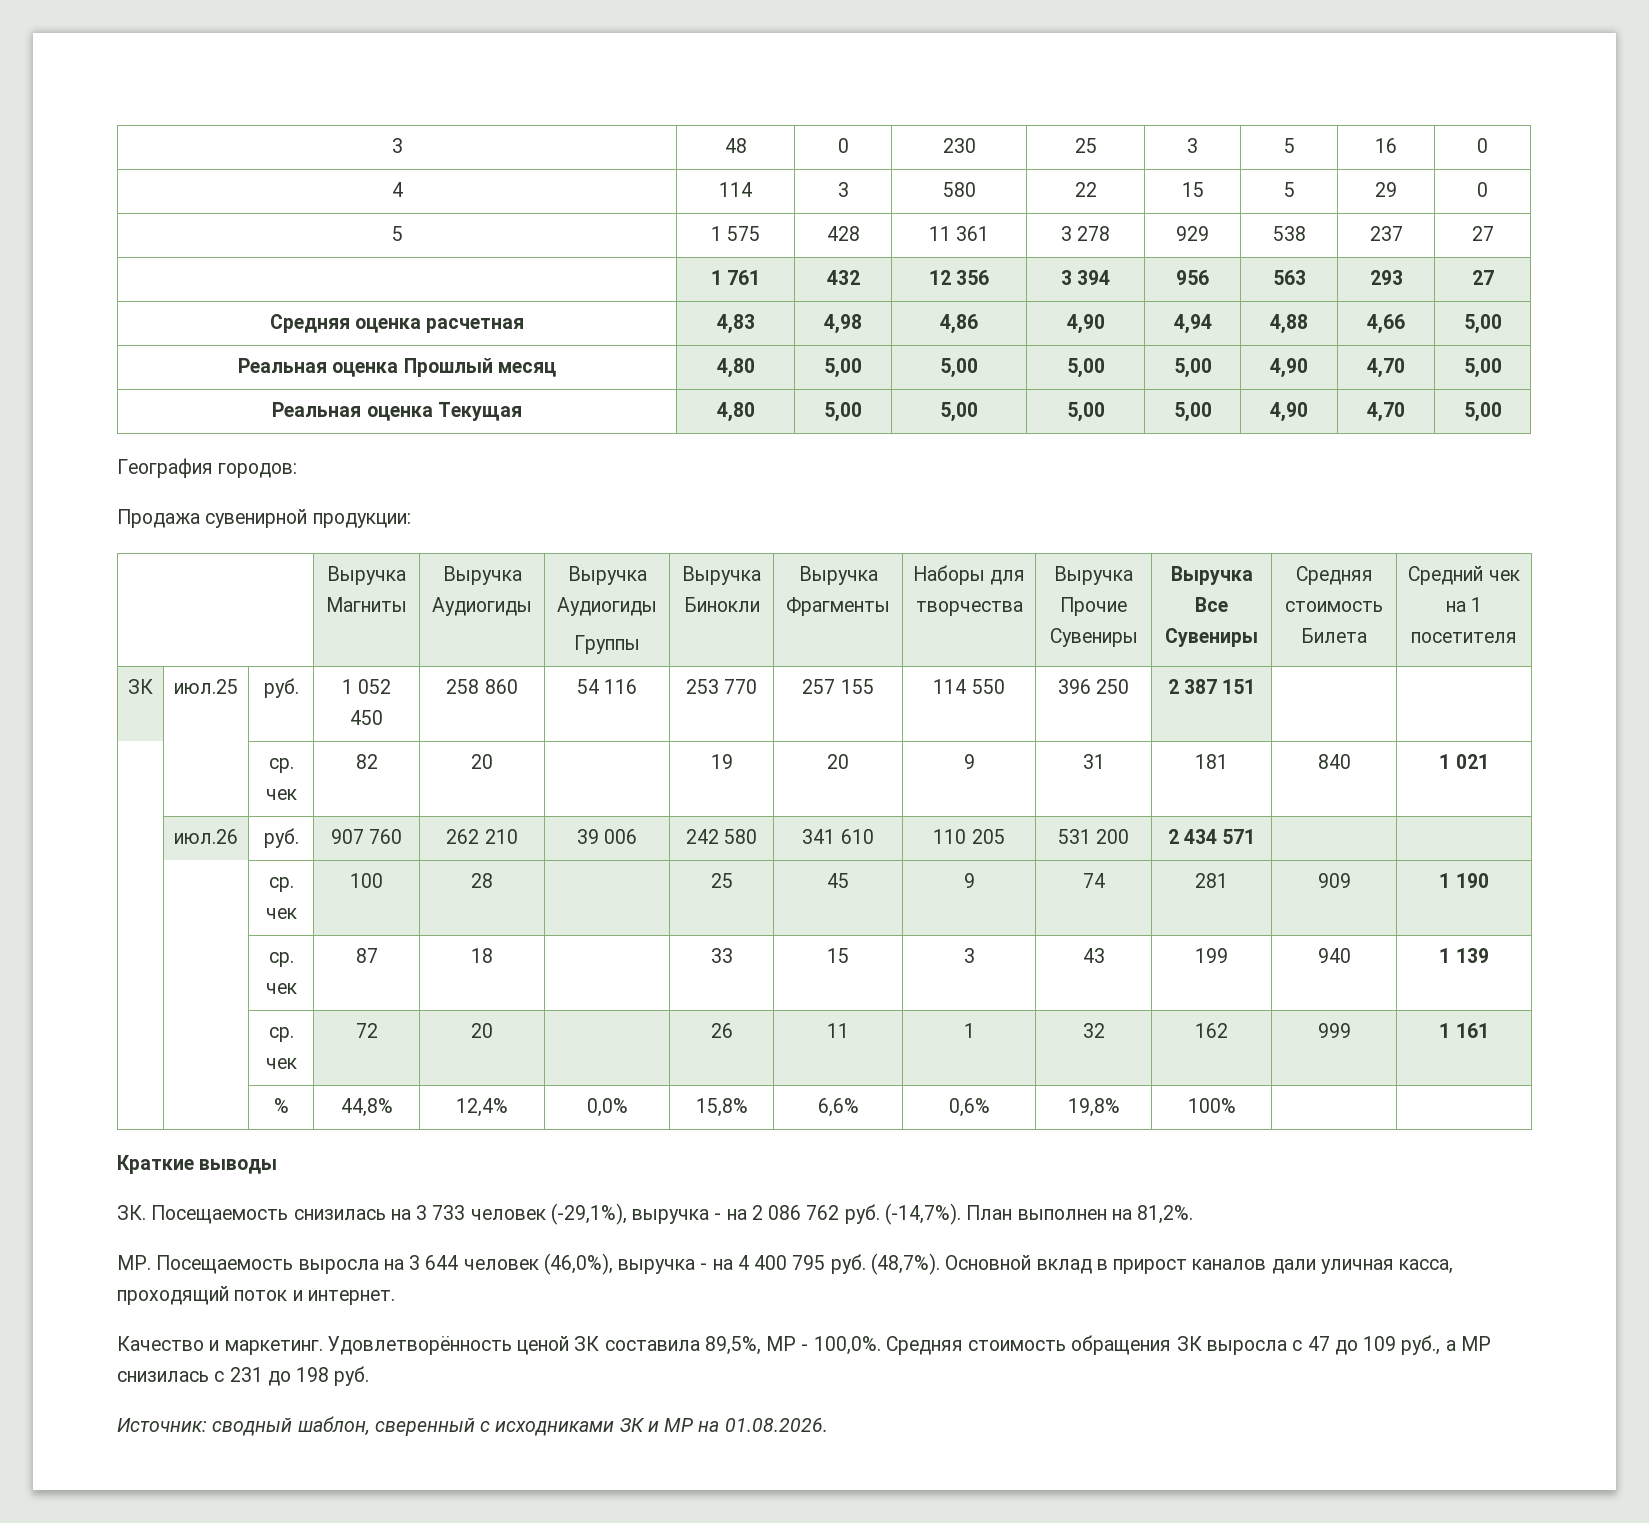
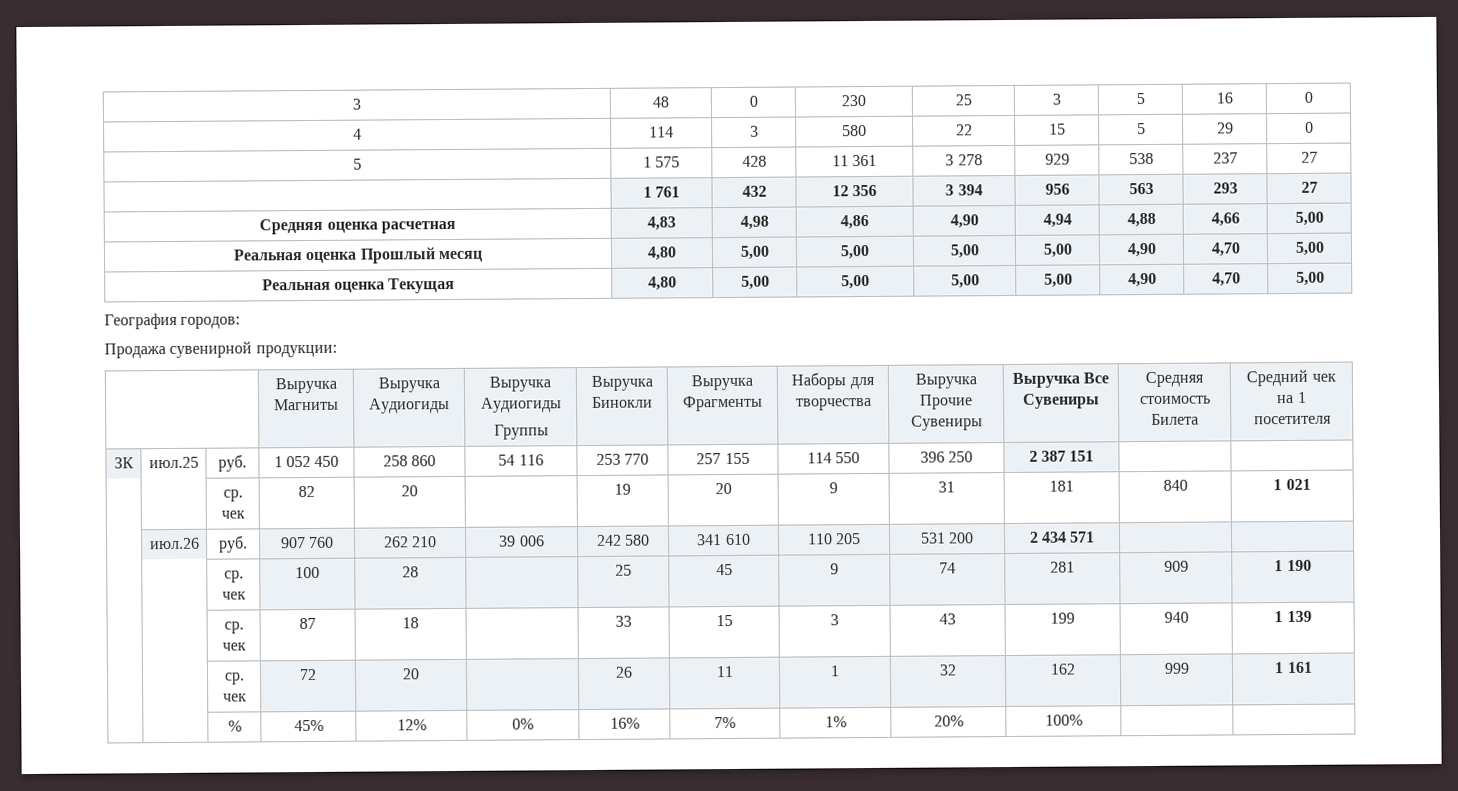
- | | % | 44,8% | 12,4% | 0,0% | 15,8% | 6,6% | 0,6% | 19,8% | 100% | |
- Краткие выводы
- ЗК. Посещаемость снизилась на 3 733 человек (-29,1%), выручка - на 2 086 762 руб. (-14,7%). План выполнен на 81,2%.
- МР. Посещаемость выросла на 3 644 человек (46,0%), выручка - на 4 400 795 руб. (48,7%). Основной вклад в прирост каналов дали уличная касса, проходящий поток и интернет.
- Качество и маркетинг. Удовлетворённость ценой ЗК составила 89,5%, МР - 100,0%. Средняя стоимость обращения ЗК выросла с 47 до 109 руб., а МР снизилась с 231 до 198 руб.
- Источник: сводный шаблон, сверенный с исходниками ЗК и МР на 01.08.2026.
+ | | % | 45% | 12% | 0% | 16% | 7% | 1% | 20% | 100% | |

